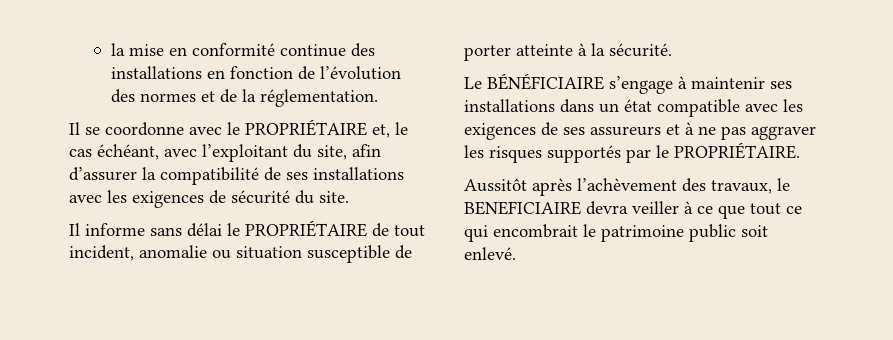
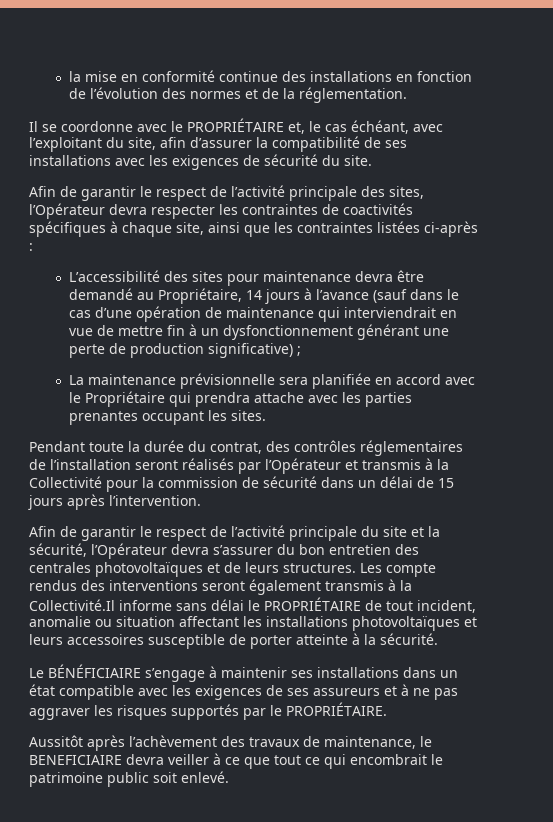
- Il informe sans délai le PROPRIÉTAIRE de tout incident, anomalie ou situation susceptible de porter atteinte à la sécurité.
+ Afin de garantir le respect de l’activité principale des sites, l’Opérateur devra respecter les contraintes de coactivités spécifiques à chaque site, ainsi que les contraintes listées ci-après :
+ L’accessibilité des sites pour maintenance devra être demandé au Propriétaire, 14 jours à l’avance (sauf dans le cas d’une opération de maintenance qui interviendrait en vue de mettre fin à un dysfonctionnement générant une perte de production significative) ;
+ La maintenance prévisionnelle sera planifiée en accord avec le Propriétaire qui prendra attache avec les parties prenantes occupant les sites.
+ Pendant toute la durée du contrat, des contrôles réglementaires de l’installation seront réalisés par l’Opérateur et transmis à la Collectivité pour la commission de sécurité dans un délai de 15 jours après l’intervention.
+ Afin de garantir le respect de l’activité principale du site et la sécurité, l’Opérateur devra s’assurer du bon entretien des centrales photovoltaïques et de leurs structures. Les compte rendus des interventions seront également transmis à la Collectivité.Il informe sans délai le PROPRIÉTAIRE de tout incident, anomalie ou situation affectant les installations photovoltaïques et leurs accessoires susceptible de porter atteinte à la sécurité.
- Aussitôt après l’achèvement des travaux, le BENEFICIAIRE devra veiller à ce que tout ce qui encombrait le patrimoine public soit enlevé.
+ Aussitôt après l’achèvement des travaux de maintenance, le BENEFICIAIRE devra veiller à ce que tout ce qui encombrait le patrimoine public soit enlevé.

